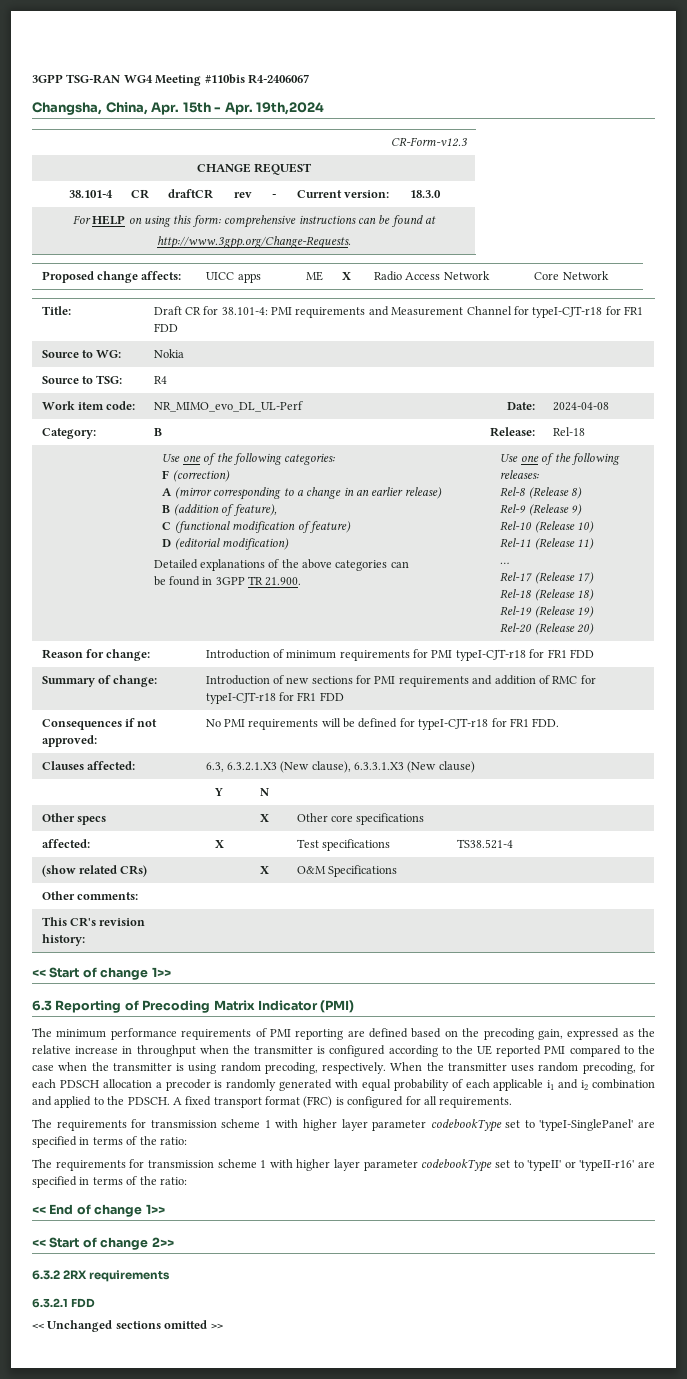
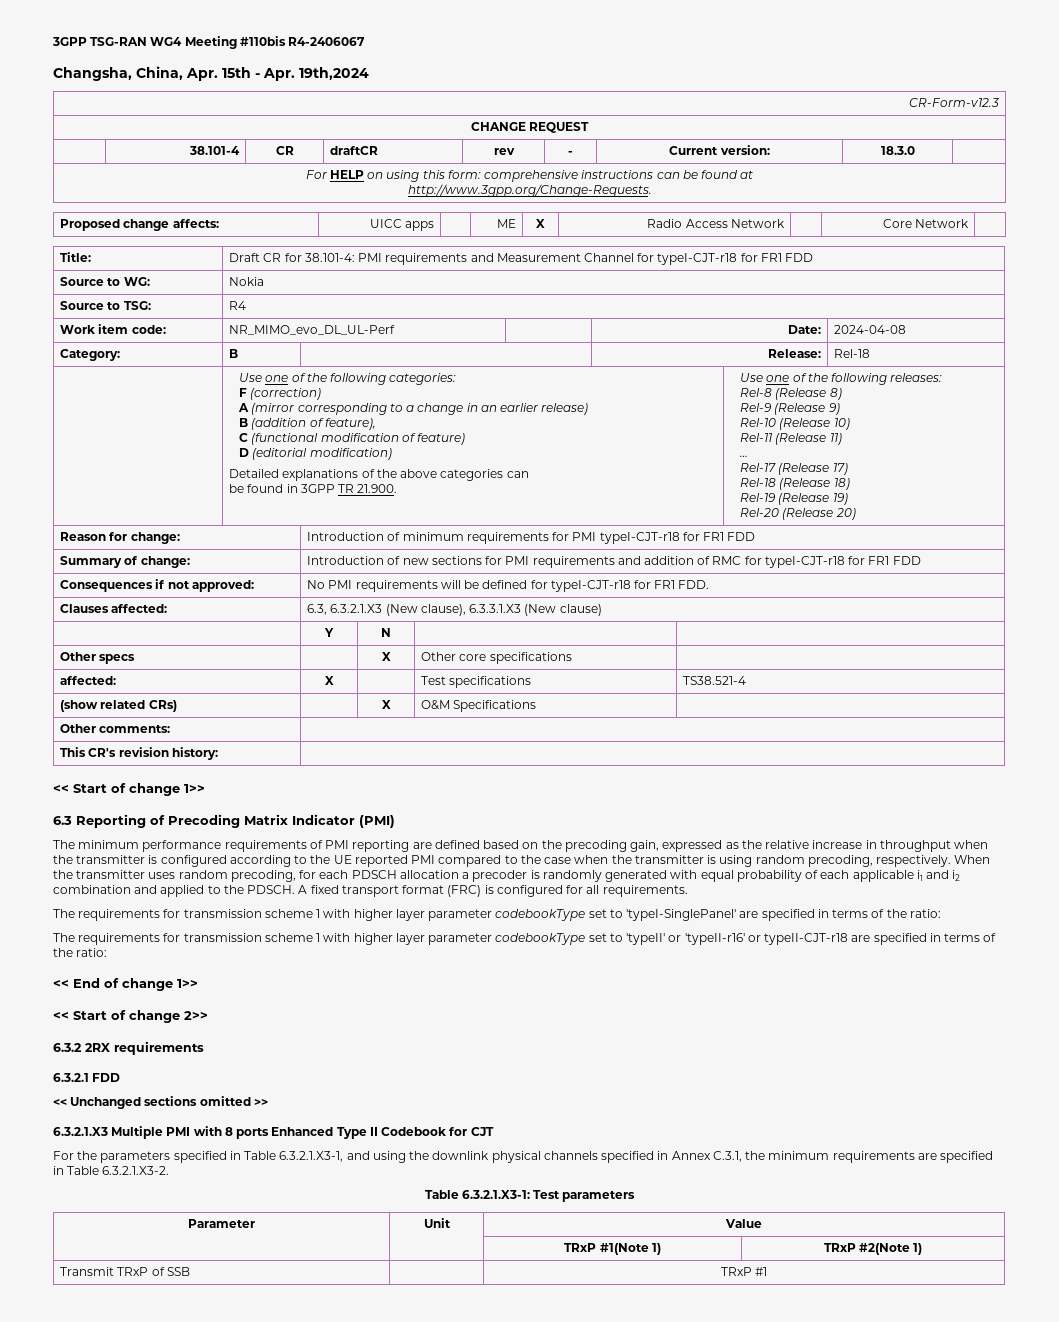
- The requirements for transmission scheme 1 with higher layer parameter codebookType set to 'typeII' or 'typeII-r16' are specified in terms of the ratio:
+ The requirements for transmission scheme 1 with higher layer parameter codebookType set to 'typeII' or 'typeII-r16' or typeII-CJT-r18 are specified in terms of the ratio:
+ 6.3.2.1.X3 Multiple PMI with 8 ports Enhanced Type II Codebook for CJT
+ For the parameters specified in Table 6.3.2.1.X3-1, and using the downlink physical channels specified in Annex C.3.1, the minimum requirements are specified in Table 6.3.2.1.X3-2.
+ Table 6.3.2.1.X3-1: Test parameters
+ Parameter | Unit | Value
+ | | TRxP #1(Note 1) | TRxP #2(Note 1)
+ Transmit TRxP of SSB | | TRxP #1

